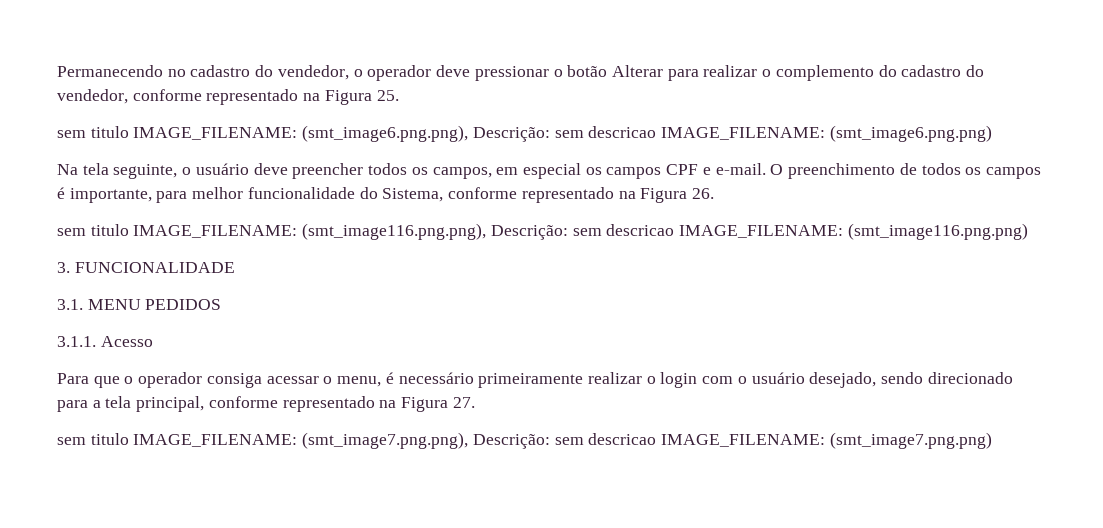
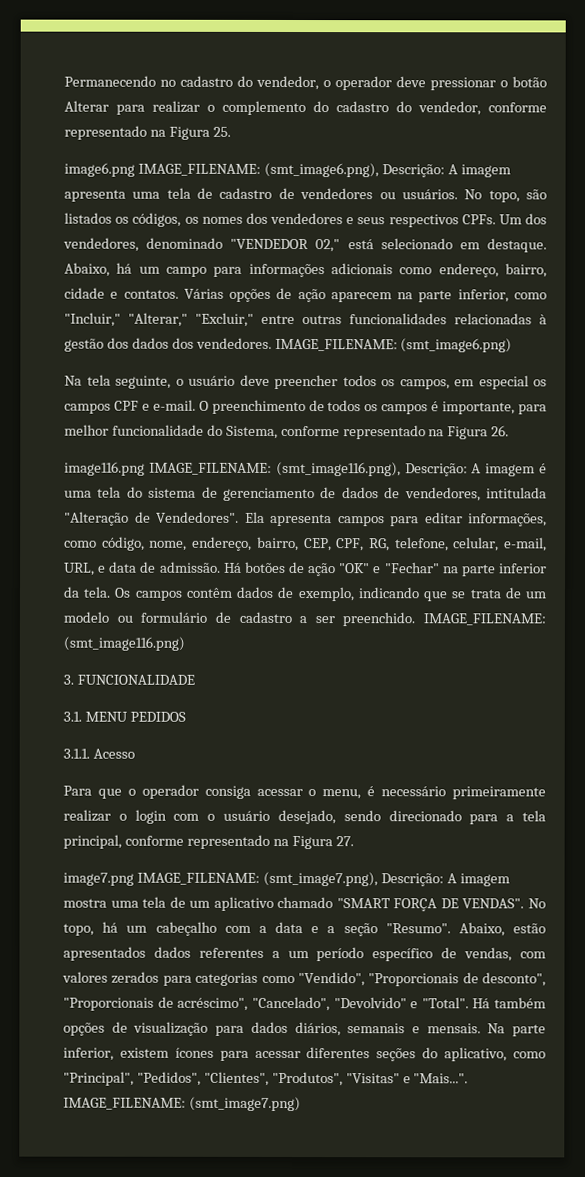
- sem titulo IMAGE_FILENAME: (smt_image6.png.png), Descrição: sem descricao IMAGE_FILENAME: (smt_image6.png.png)
+ image6.png IMAGE_FILENAME: (smt_image6.png), Descrição: A imagem apresenta uma tela de cadastro de vendedores ou usuários. No topo, são listados os códigos, os nomes dos vendedores e seus respectivos CPFs. Um dos vendedores, denominado "VENDEDOR 02," está selecionado em destaque. Abaixo, há um campo para informações adicionais como endereço, bairro, cidade e contatos. Várias opções de ação aparecem na parte inferior, como "Incluir," "Alterar," "Excluir," entre outras funcionalidades relacionadas à gestão dos dados dos vendedores. IMAGE_FILENAME: (smt_image6.png)
- sem titulo IMAGE_FILENAME: (smt_image116.png.png), Descrição: sem descricao IMAGE_FILENAME: (smt_image116.png.png)
+ image116.png IMAGE_FILENAME: (smt_image116.png), Descrição: A imagem é uma tela do sistema de gerenciamento de dados de vendedores, intitulada "Alteração de Vendedores". Ela apresenta campos para editar informações, como código, nome, endereço, bairro, CEP, CPF, RG, telefone, celular, e-mail, URL, e data de admissão. Há botões de ação "OK" e "Fechar" na parte inferior da tela. Os campos contêm dados de exemplo, indicando que se trata de um modelo ou formulário de cadastro a ser preenchido. IMAGE_FILENAME: (smt_image116.png)
- sem titulo IMAGE_FILENAME: (smt_image7.png.png), Descrição: sem descricao IMAGE_FILENAME: (smt_image7.png.png)
+ image7.png IMAGE_FILENAME: (smt_image7.png), Descrição: A imagem mostra uma tela de um aplicativo chamado "SMART FORÇA DE VENDAS". No topo, há um cabeçalho com a data e a seção "Resumo". Abaixo, estão apresentados dados referentes a um período específico de vendas, com valores zerados para categorias como "Vendido", "Proporcionais de desconto", "Proporcionais de acréscimo", "Cancelado", "Devolvido" e "Total". Há também opções de visualização para dados diários, semanais e mensais. Na parte inferior, existem ícones para acessar diferentes seções do aplicativo, como "Principal", "Pedidos", "Clientes", "Produtos", "Visitas" e "Mais...". IMAGE_FILENAME: (smt_image7.png)

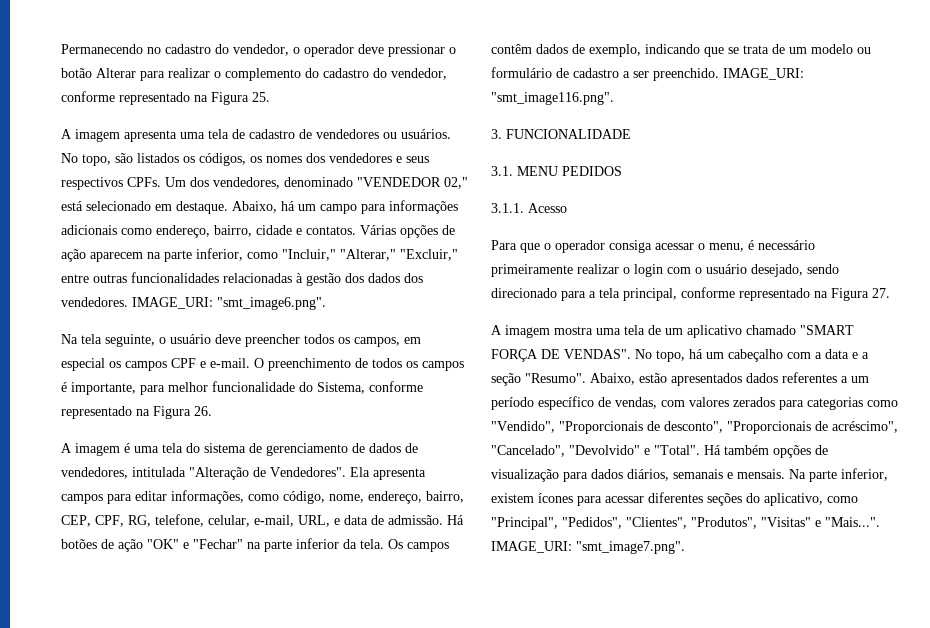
- image6.png IMAGE_FILENAME: (smt_image6.png), Descrição: A imagem apresenta uma tela de cadastro de vendedores ou usuários.
+ A imagem apresenta uma tela de cadastro de vendedores ou usuários.
- IMAGE_FILENAME: (smt_image6.png)
+ IMAGE_URI: "smt_image6.png".
- image116.png IMAGE_FILENAME: (smt_image116.png), Descrição: A imagem é uma tela do sistema de gerenciamento de dados de vendedores, intitulada "Alteração de Vendedores".
+ A imagem é uma tela do sistema de gerenciamento de dados de vendedores, intitulada "Alteração de Vendedores".
- IMAGE_FILENAME: (smt_image116.png)
+ IMAGE_URI: "smt_image116.png".
- image7.png IMAGE_FILENAME: (smt_image7.png), Descrição: A imagem mostra uma tela de um aplicativo chamado "SMART FORÇA DE VENDAS".
+ A imagem mostra uma tela de um aplicativo chamado "SMART FORÇA DE VENDAS".
- Na parte inferior, existem ícones para acessar diferentes seções do aplicativo, como "Principal", "Pedidos", "Clientes", "Produtos", "Visitas" e "Mais...". IMAGE_FILENAME: (smt_image7.png)
+ Na parte inferior, existem ícones para acessar diferentes seções do aplicativo, como "Principal", "Pedidos", "Clientes", "Produtos", "Visitas" e "Mais...". IMAGE_URI: "smt_image7.png".

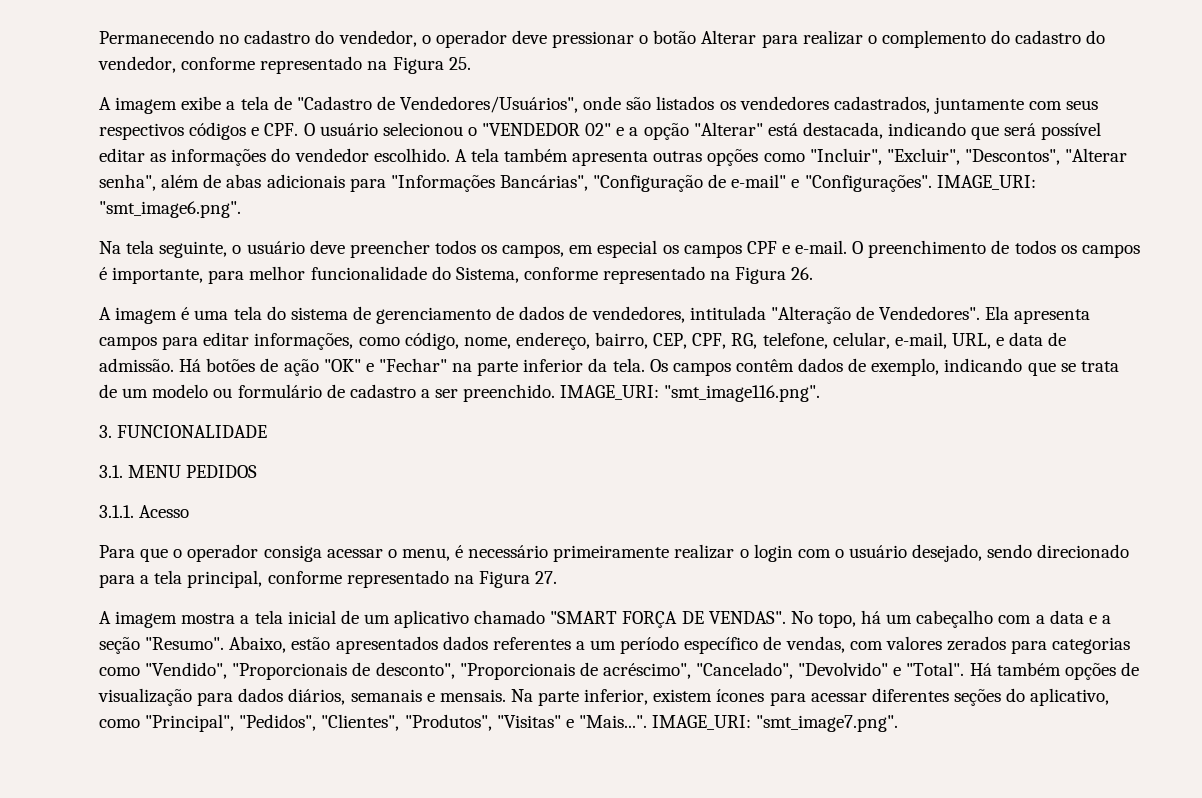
- A imagem apresenta uma tela de cadastro de vendedores ou usuários. No topo, são listados os códigos, os nomes dos vendedores e seus respectivos CPFs. Um dos vendedores, denominado "VENDEDOR 02," está selecionado em destaque. Abaixo, há um campo para informações adicionais como endereço, bairro, cidade e contatos. Várias opções de ação aparecem na parte inferior, como "Incluir," "Alterar," "Excluir," entre outras funcionalidades relacionadas à gestão dos dados dos vendedores.
+ A imagem exibe a tela de "Cadastro de Vendedores/Usuários", onde são listados os vendedores cadastrados, juntamente com seus respectivos códigos e CPF. O usuário selecionou o "VENDEDOR 02" e a opção "Alterar" está destacada, indicando que será possível editar as informações do vendedor escolhido. A tela também apresenta outras opções como "Incluir", "Excluir", "Descontos", "Alterar senha", além de abas adicionais para "Informações Bancárias", "Configuração de e-mail" e "Configurações".
- A imagem mostra uma tela de um aplicativo chamado "SMART FORÇA DE VENDAS".
+ A imagem mostra a tela inicial de um aplicativo chamado "SMART FORÇA DE VENDAS".

